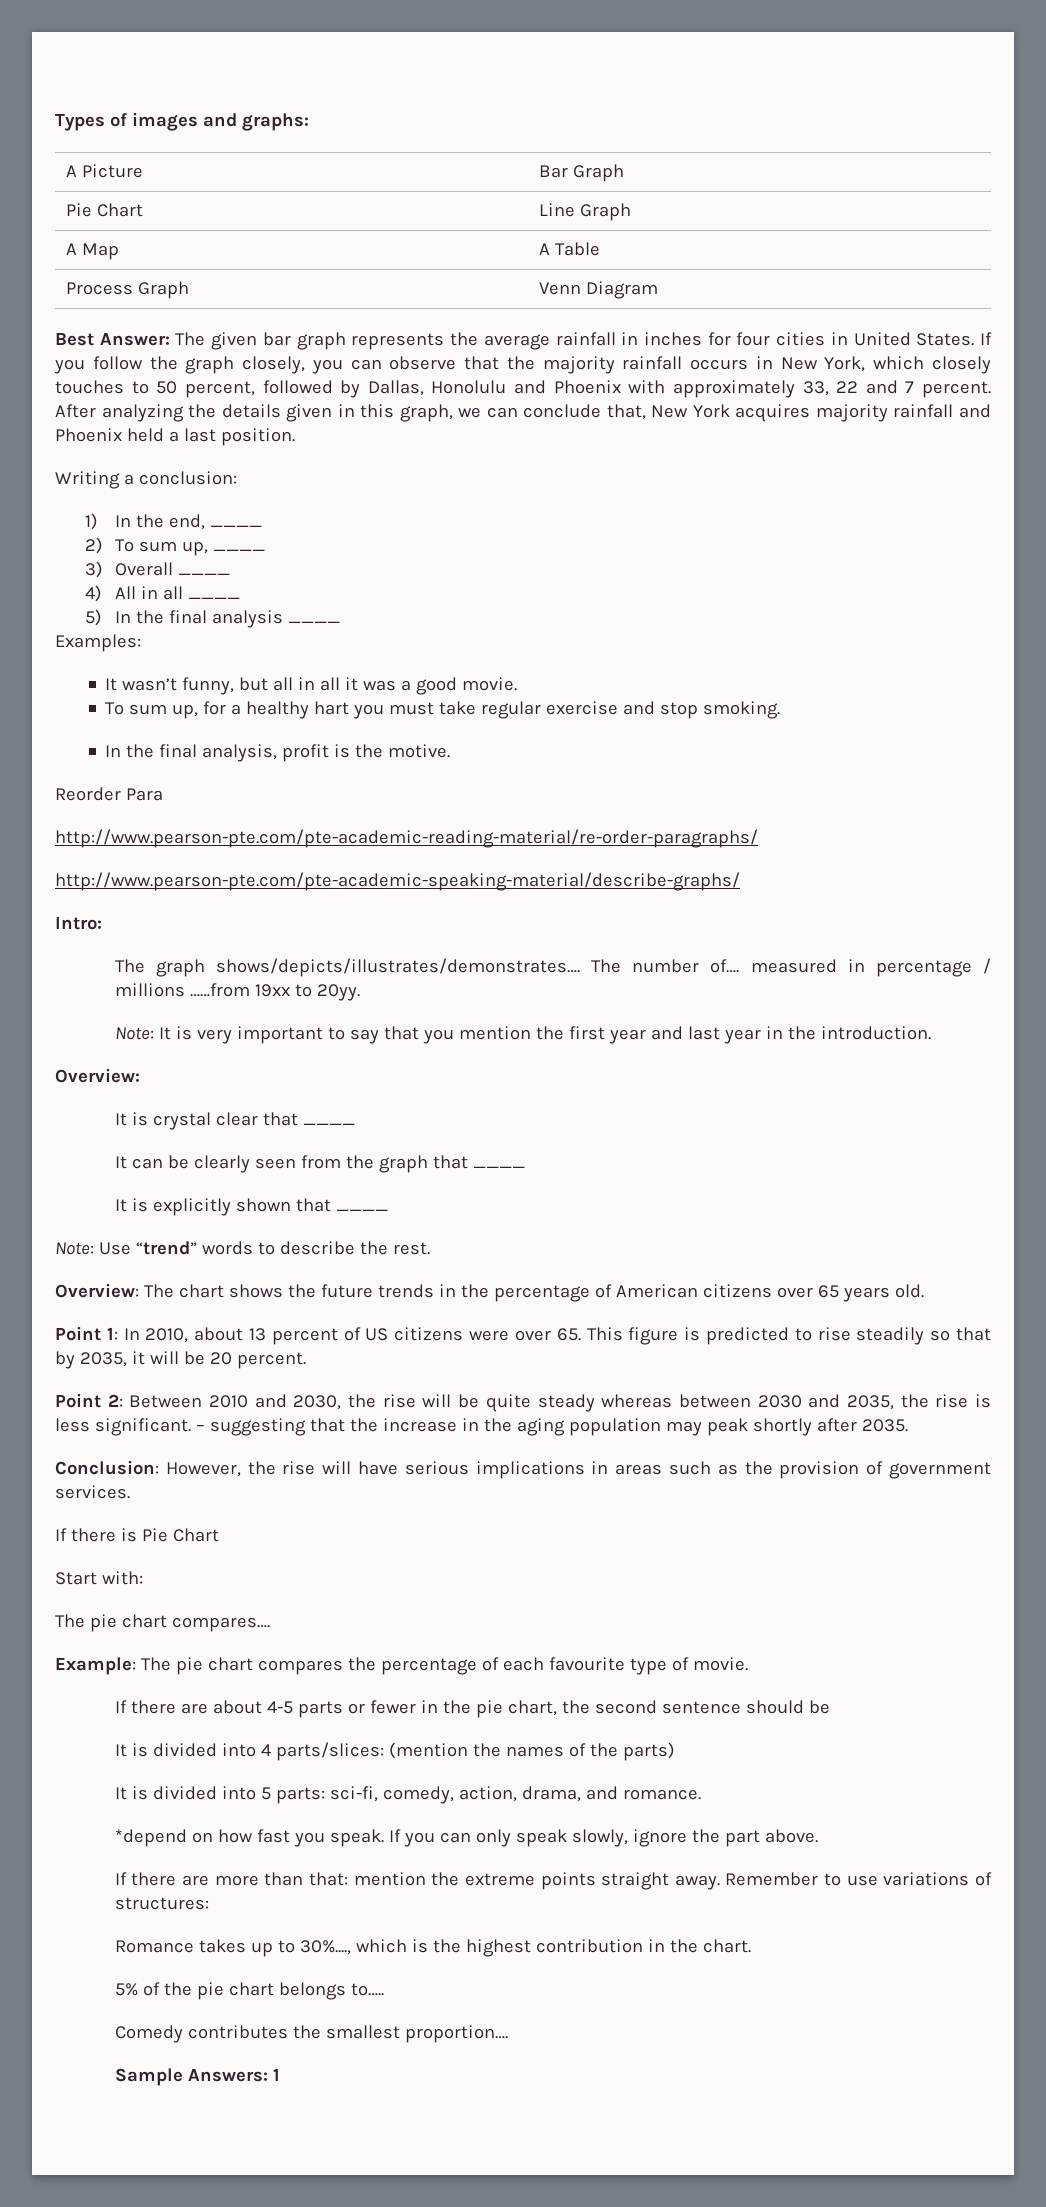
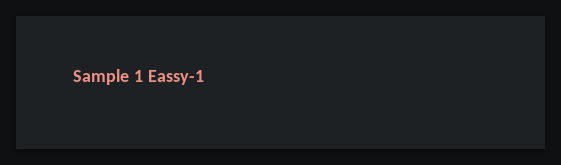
- Types of images and graphs:
- A Picture | Bar Graph
- Pie Chart | Line Graph
- A Map | A Table
- Process Graph | Venn Diagram
- Best Answer: The given bar graph represents the average rainfall in inches for four cities in United States. If you follow the graph closely, you can observe that the majority rainfall occurs in New York, which closely touches to 50 percent, followed by Dallas, Honolulu and Phoenix with approximately 33, 22 and 7 percent. After analyzing the details given in this graph, we can conclude that, New York acquires majority rainfall and Phoenix held a last position.
- Writing a conclusion:
- 1) In the end, ____
- 2) To sum up, ____
- 3) Overall ____
- 4) All in all ____
- 5) In the final analysis ____
- Examples:
- It wasn’t funny, but all in all it was a good movie.
- To sum up, for a healthy hart you must take regular exercise and stop smoking.
- In the final analysis, profit is the motive.
- Reorder Para
- http://www.pearson-pte.com/pte-academic-reading-material/re-order-paragraphs/
- http://www.pearson-pte.com/pte-academic-speaking-material/describe-graphs/
- Intro:
- The graph shows/depicts/illustrates/demonstrates…. The number of…. measured in percentage / millions ……from 19xx to 20yy.
- Note: It is very important to say that you mention the first year and last year in the introduction.
- Overview:
- It is crystal clear that ____
- It can be clearly seen from the graph that ____
- It is explicitly shown that ____
- Note: Use “trend” words to describe the rest.
- Overview: The chart shows the future trends in the percentage of American citizens over 65 years old.
- Point 1: In 2010, about 13 percent of US citizens were over 65. This figure is predicted to rise steadily so that by 2035, it will be 20 percent.
- Point 2: Between 2010 and 2030, the rise will be quite steady whereas between 2030 and 2035, the rise is less significant. – suggesting that the increase in the aging population may peak shortly after 2035.
- Conclusion: However, the rise will have serious implications in areas such as the provision of government services.
- If there is Pie Chart
- Start with:
- The pie chart compares….
- Example: The pie chart compares the percentage of each favourite type of movie.
- If there are about 4-5 parts or fewer in the pie chart, the second sentence should be
- It is divided into 4 parts/slices: (mention the names of the parts)
- It is divided into 5 parts: sci-fi, comedy, action, drama, and romance.
- *depend on how fast you speak. If you can only speak slowly, ignore the part above.
- If there are more than that: mention the extreme points straight away. Remember to use variations of structures:
- Romance takes up to 30%...., which is the highest contribution in the chart.
- 5% of the pie chart belongs to…..
- Comedy contributes the smallest proportion….
- Sample Answers: 1
+ Sample 1 Eassy-1

